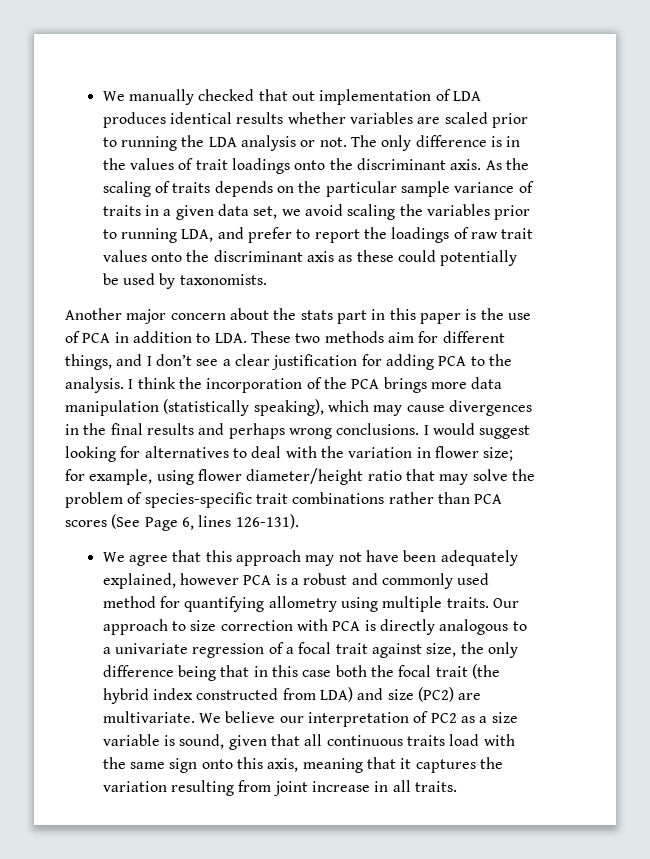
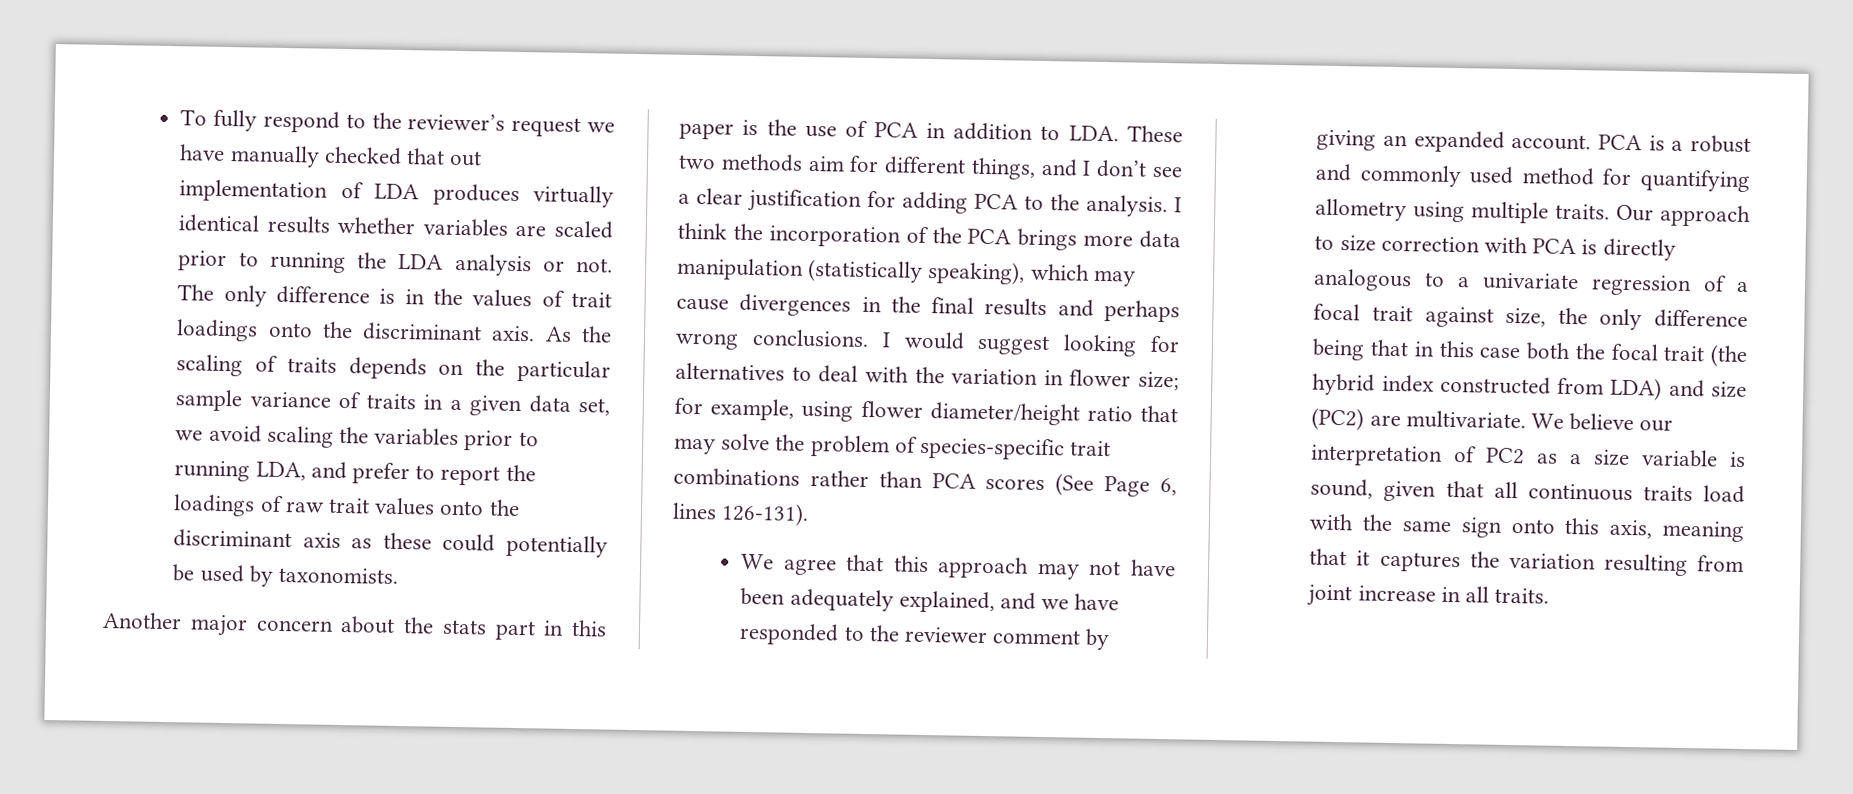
- We manually checked that out implementation of LDA produces identical results whether variables are scaled prior to running the LDA analysis or not.
+ To fully respond to the reviewer’s request we have manually checked that out implementation of LDA produces virtually identical results whether variables are scaled prior to running the LDA analysis or not.
- We agree that this approach may not have been adequately explained, however PCA is a robust and commonly used method for quantifying allometry using multiple traits.
+ We agree that this approach may not have been adequately explained, and we have responded to the reviewer comment by giving an expanded account. PCA is a robust and commonly used method for quantifying allometry using multiple traits.

